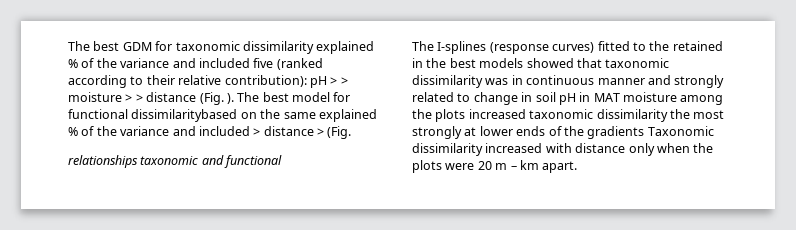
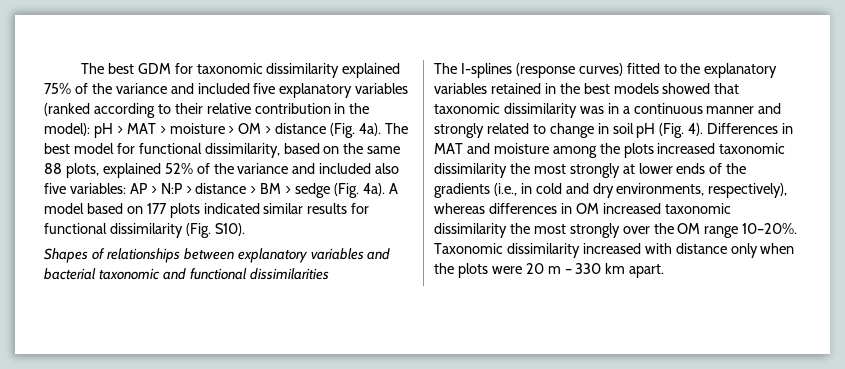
- The best GDM for taxonomic dissimilarity explained % of the variance and included five (ranked according to their relative contribution): pH > > moisture > > distance (Fig. ).
+ The best GDM for taxonomic dissimilarity explained 75% of the variance and included five explanatory variables (ranked according to their relative contribution in the model): pH > MAT > moisture > OM > distance (Fig. 4a).
- The best model for functional dissimilaritybased on the same explained % of the variance and included > distance > (Fig.
- relationships taxonomic and functional
+ The best model for functional dissimilarity, based on the same 88 plots, explained 52% of the variance and included also five variables: AP > N:P > distance > BM > sedge (Fig. 4a). A model based on 177 plots indicated similar results for functional dissimilarity (Fig. S10).
+ Shapes of relationships between explanatory variables and bacterial taxonomic and functional dissimilarities
- The I-splines (response curves) fitted to the retained in the best models showed that taxonomic dissimilarity was in continuous manner and strongly related to change in soil pH in MAT moisture among the plots increased taxonomic dissimilarity the most strongly at lower ends of the gradients Taxonomic dissimilarity increased with distance only when the plots were 20 m – km apart.
+ The I-splines (response curves) fitted to the explanatory variables retained in the best models showed that taxonomic dissimilarity was in a continuous manner and strongly related to change in soil pH (Fig. 4). Differences in MAT and moisture among the plots increased taxonomic dissimilarity the most strongly at lower ends of the gradients (i.e., in cold and dry environments, respectively), whereas differences in OM increased taxonomic dissimilarity the most strongly over the OM range 10–20%. Taxonomic dissimilarity increased with distance only when the plots were 20 m – 330 km apart.

